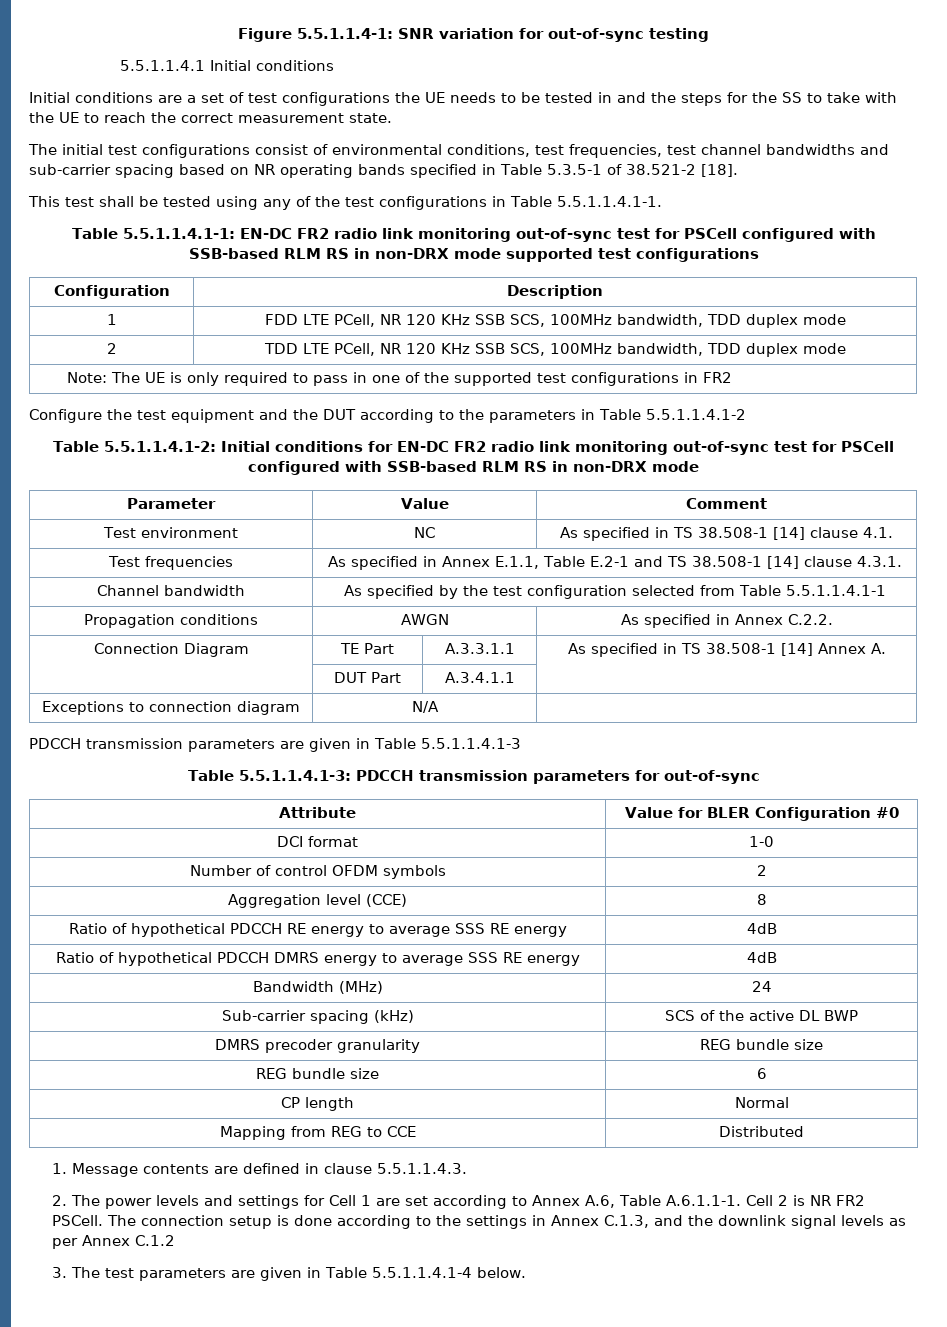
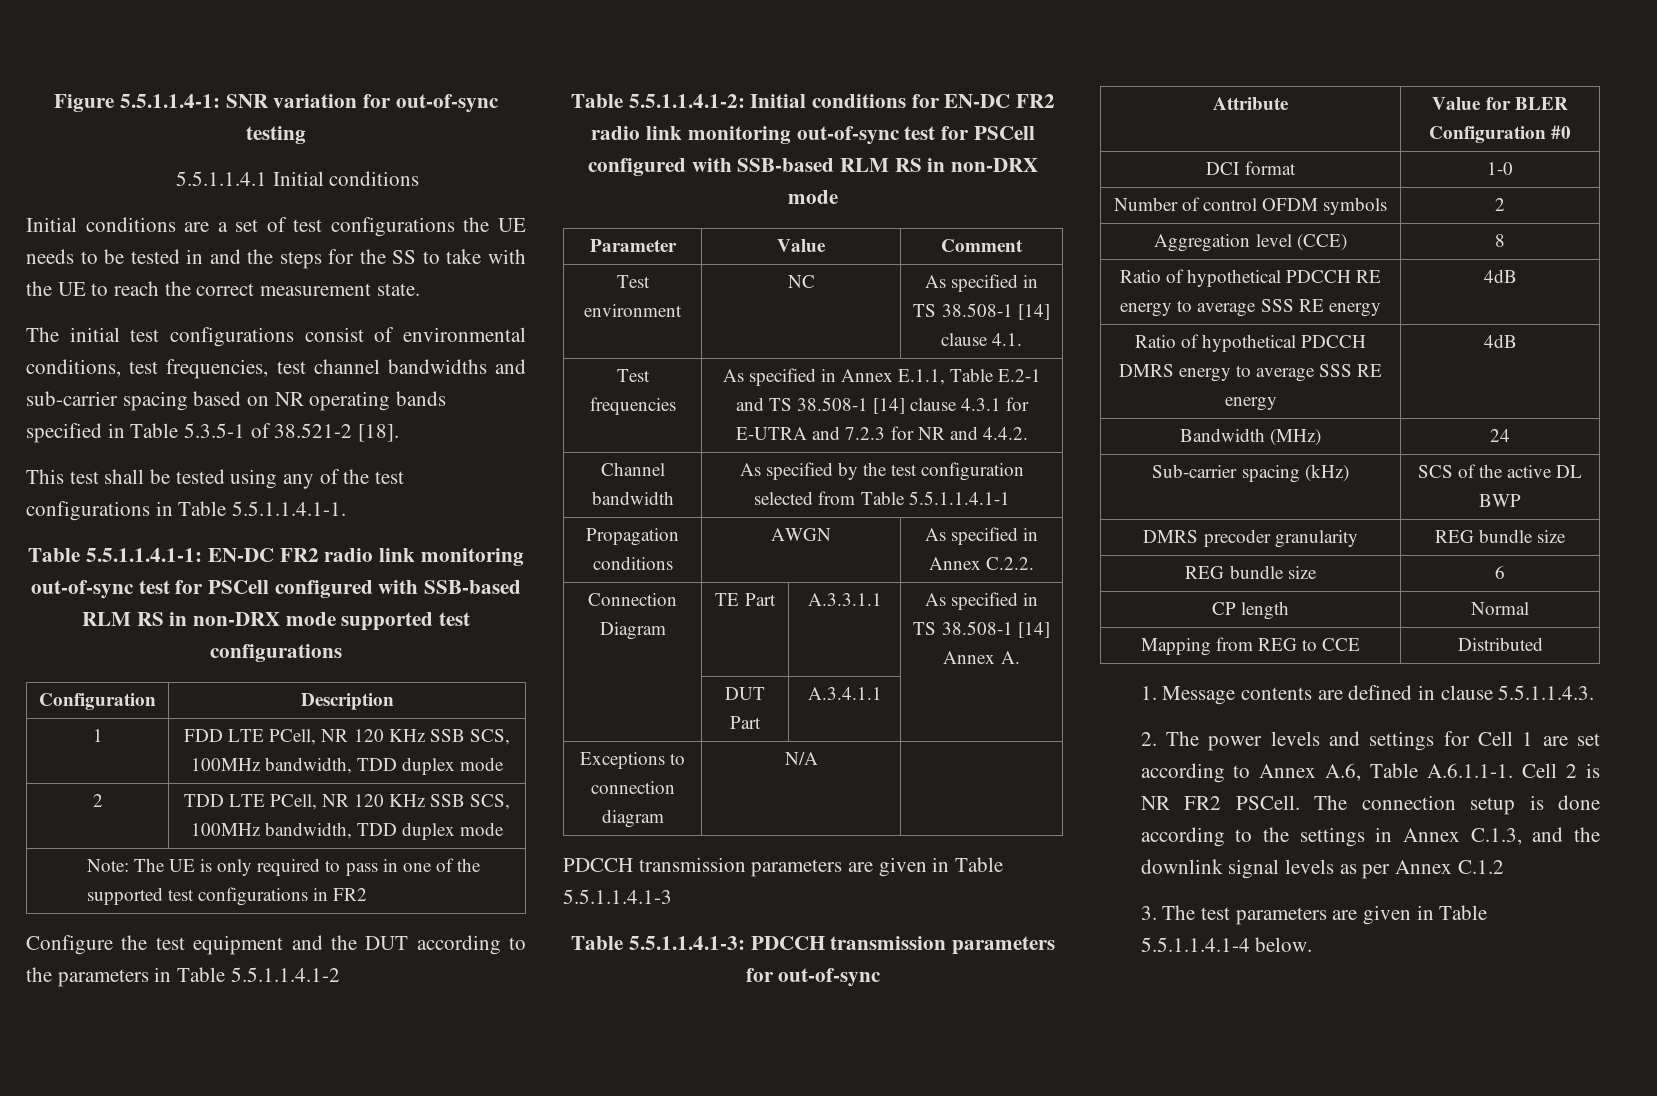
- Test frequencies | As specified in Annex E.1.1, Table E.2-1 and TS 38.508-1 [14] clause 4.3.1.
+ Test frequencies | As specified in Annex E.1.1, Table E.2-1 and TS 38.508-1 [14] clause 4.3.1 for E-UTRA and 7.2.3 for NR and 4.4.2.

